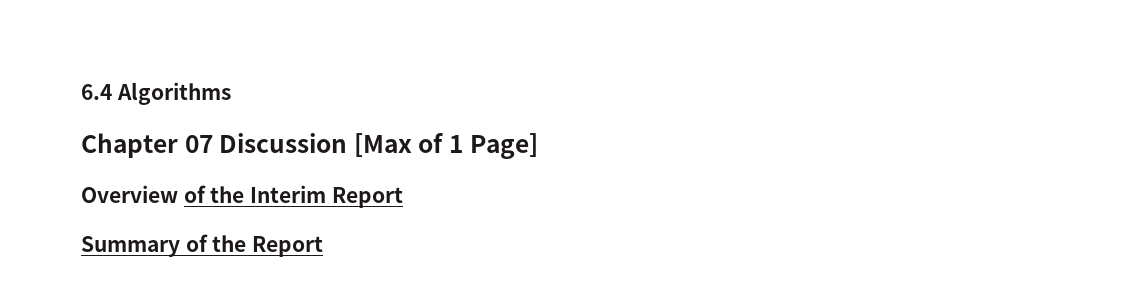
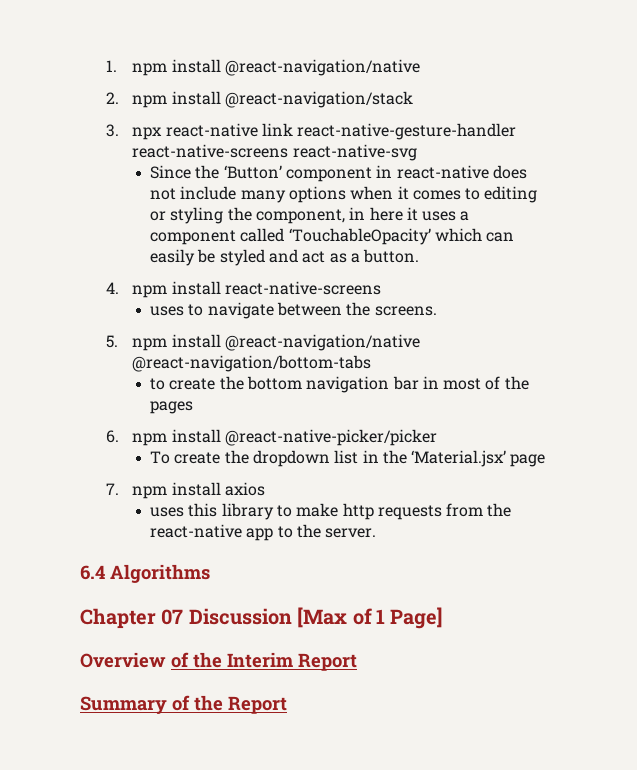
+ 1. npm install @react-navigation/native
+ 2. npm install @react-navigation/stack
+ 3. npx react-native link react-native-gesture-handler react-native-screens react-native-svg
+ Since the ‘Button’ component in react-native does not include many options when it comes to editing or styling the component, in here it uses a component called ‘TouchableOpacity’ which can easily be styled and act as a button.
+ 4. npm install react-native-screens
+ uses to navigate between the screens.
+ 5. npm install @react-navigation/native @react-navigation/bottom-tabs
+ to create the bottom navigation bar in most of the pages
+ 6. npm install @react-native-picker/picker
+ To create the dropdown list in the ‘Material.jsx’ page
+ 7. npm install axios
+ uses this library to make http requests from the react-native app to the server.

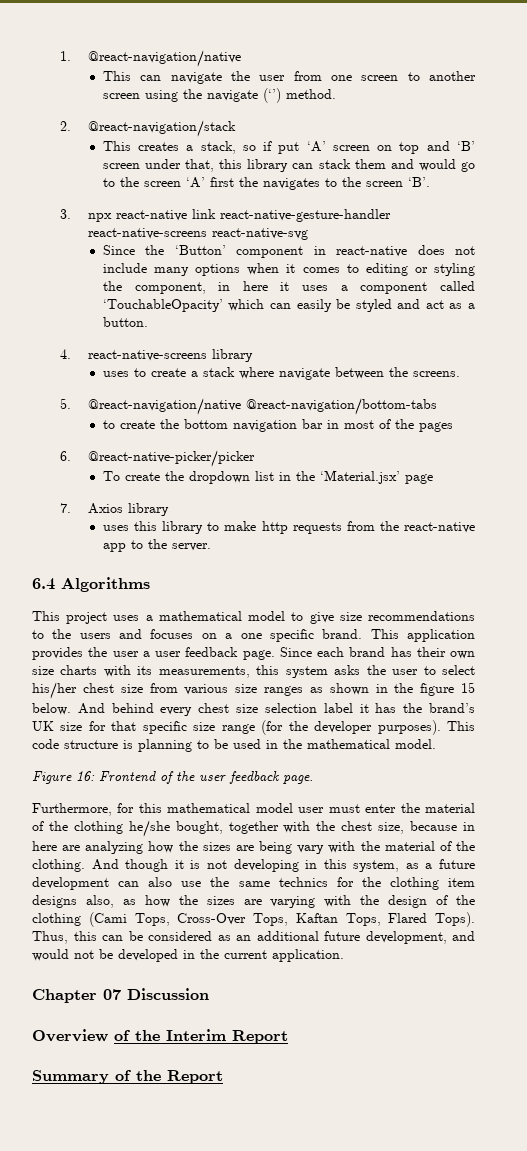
- 1. npm install @react-navigation/native
+ 1. @react-navigation/native
+ This can navigate the user from one screen to another screen using the navigate (‘’) method.
- 2. npm install @react-navigation/stack
+ 2. @react-navigation/stack
+ This creates a stack, so if put ‘A’ screen on top and ‘B’ screen under that, this library can stack them and would go to the screen ‘A’ first the navigates to the screen ‘B’.
- 4. npm install react-native-screens
+ 4. react-native-screens library
- uses to navigate between the screens.
+ uses to create a stack where navigate between the screens.
- 5. npm install @react-navigation/native @react-navigation/bottom-tabs
+ 5. @react-navigation/native @react-navigation/bottom-tabs
- 6. npm install @react-native-picker/picker
+ 6. @react-native-picker/picker
- 7. npm install axios
+ 7. Axios library
+ This project uses a mathematical model to give size recommendations to the users and focuses on a one specific brand. This application provides the user a user feedback page. Since each brand has their own size charts with its measurements, this system asks the user to select his/her chest size from various size ranges as shown in the figure 15 below. And behind every chest size selection label it has the brand’s UK size for that specific size range (for the developer purposes). This code structure is planning to be used in the mathematical model.
+ Figure 16: Frontend of the user feedback page.
+ Furthermore, for this mathematical model user must enter the material of the clothing he/she bought, together with the chest size, because in here are analyzing how the sizes are being vary with the material of the clothing. And though it is not developing in this system, as a future development can also use the same technics for the clothing item designs also, as how the sizes are varying with the design of the clothing (Cami Tops, Cross-Over Tops, Kaftan Tops, Flared Tops). Thus, this can be considered as an additional future development, and would not be developed in the current application.
- Chapter 07 Discussion [Max of 1 Page]
+ Chapter 07 Discussion

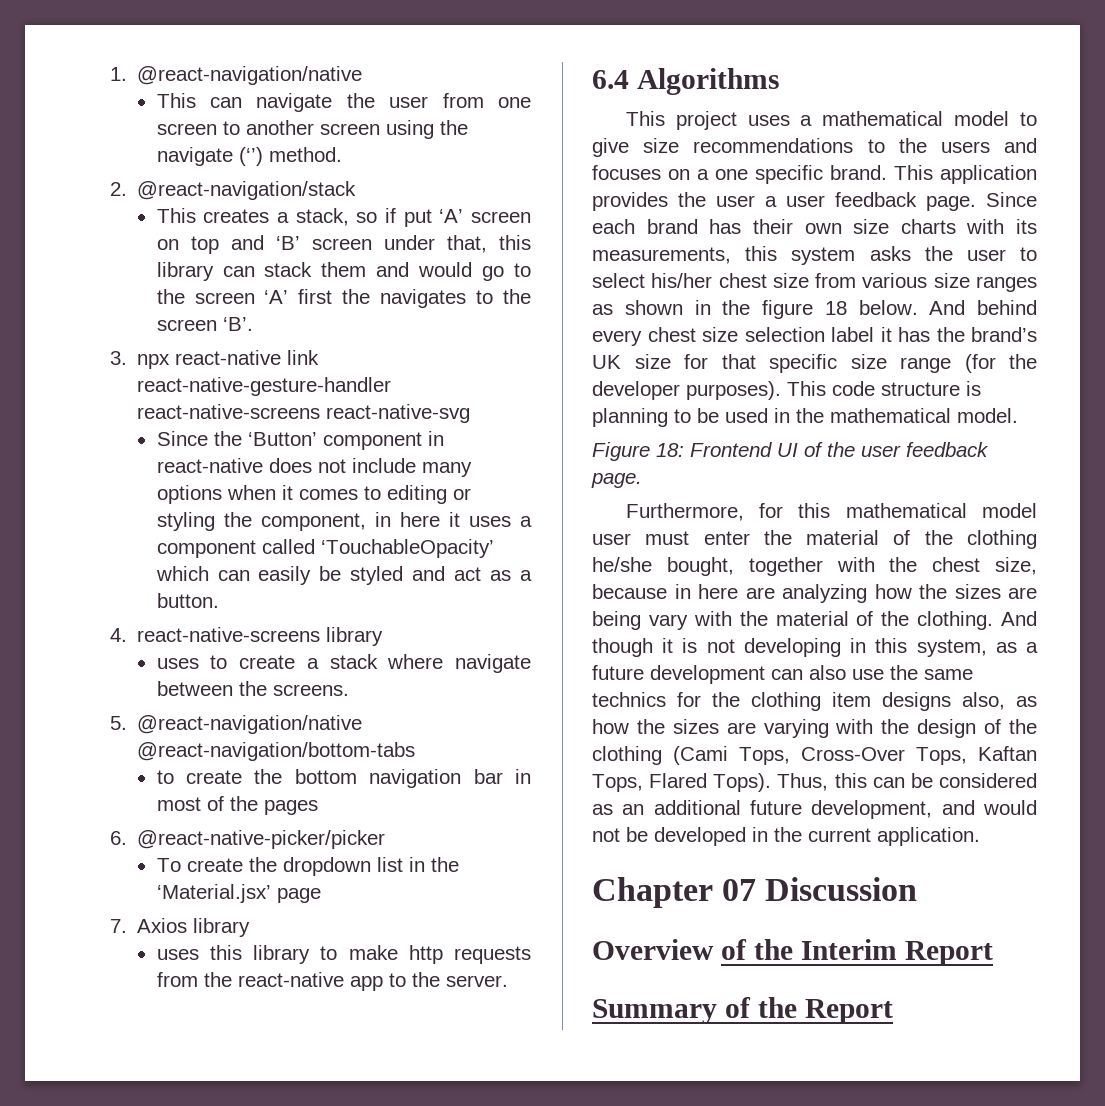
- Since each brand has their own size charts with its measurements, this system asks the user to select his/her chest size from various size ranges as shown in the figure 15 below.
+ Since each brand has their own size charts with its measurements, this system asks the user to select his/her chest size from various size ranges as shown in the figure 18 below.
- Figure 16: Frontend of the user feedback page.
+ Figure 18: Frontend UI of the user feedback page.

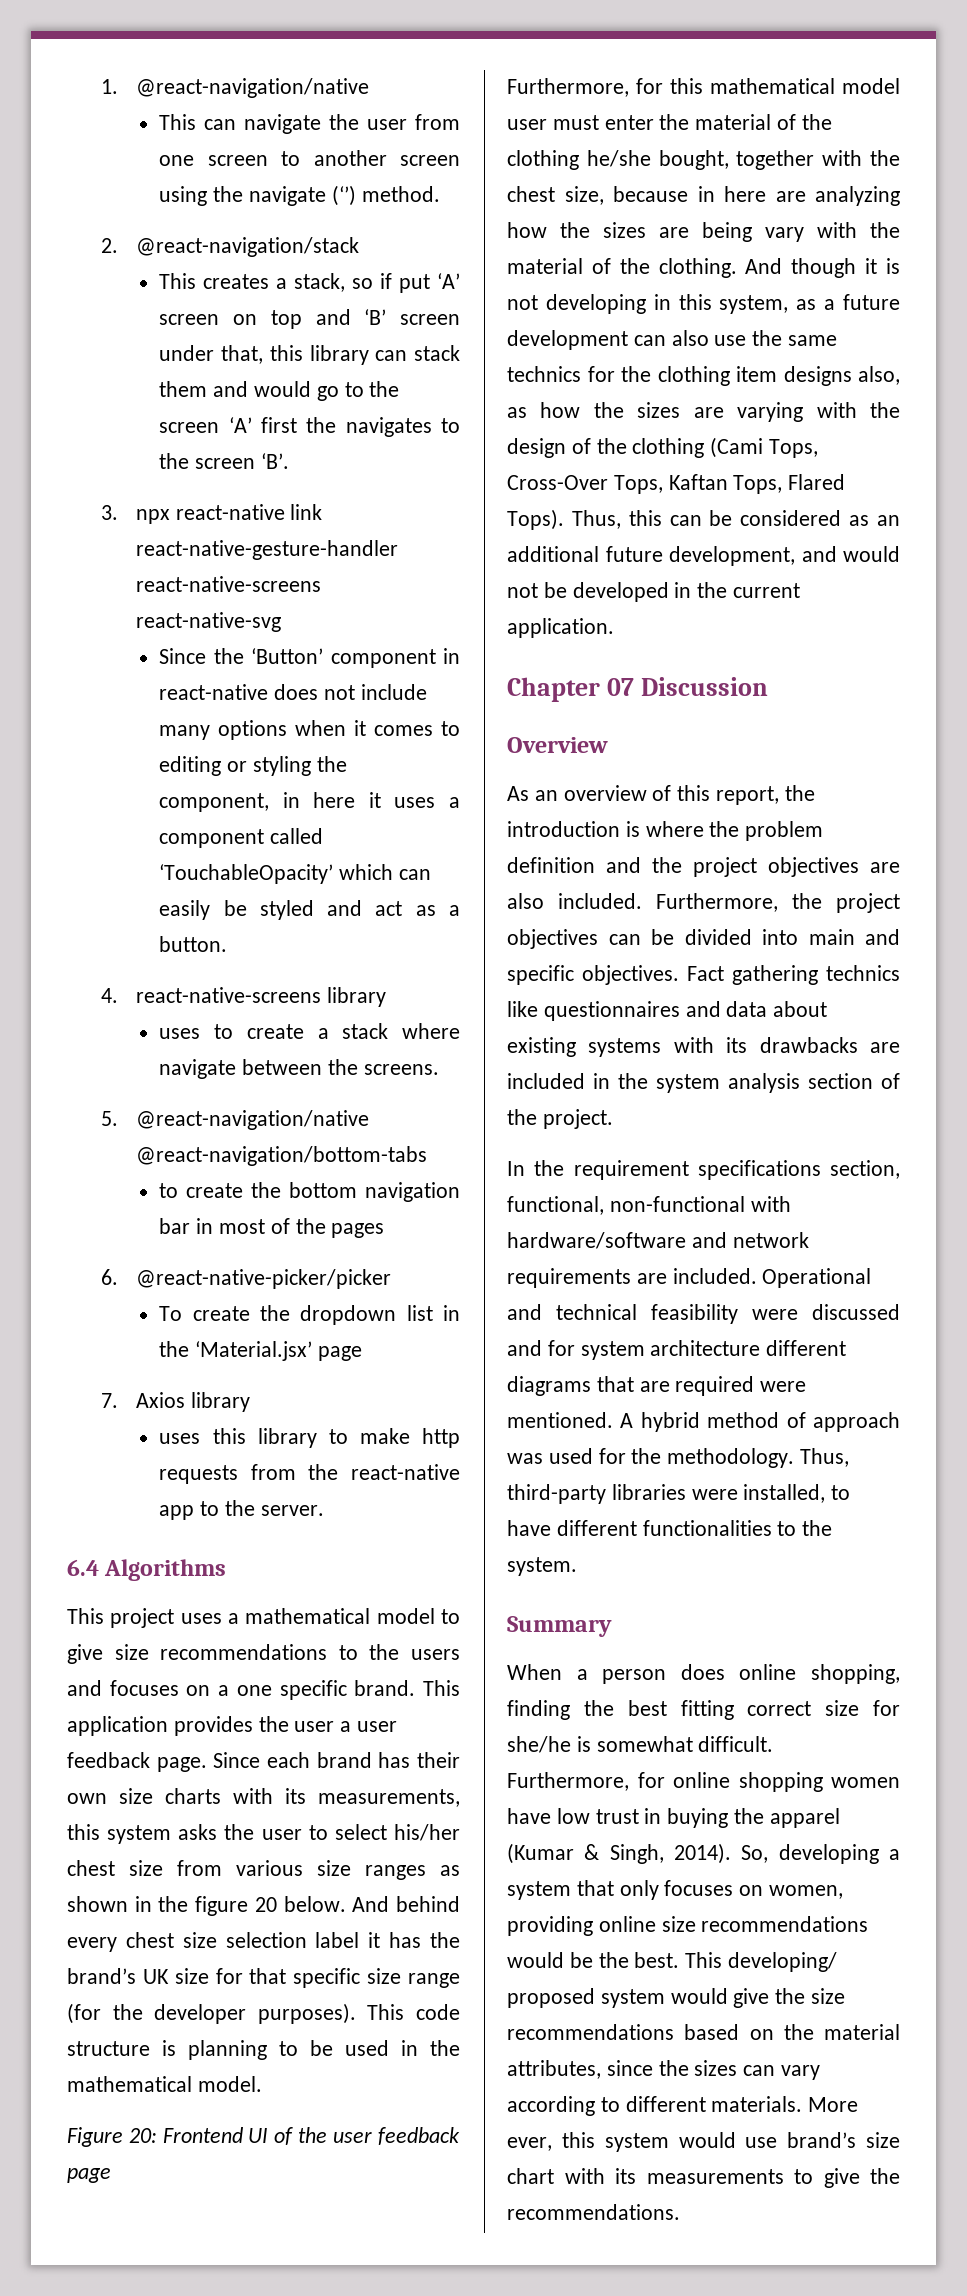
- Since each brand has their own size charts with its measurements, this system asks the user to select his/her chest size from various size ranges as shown in the figure 18 below.
+ Since each brand has their own size charts with its measurements, this system asks the user to select his/her chest size from various size ranges as shown in the figure 20 below.
- Figure 18: Frontend UI of the user feedback page.
+ Figure 20: Frontend UI of the user feedback page
- Overview of the Interim Report
- Summary of the Report
+ Overview
+ As an overview of this report, the introduction is where the problem definition and the project objectives are also included. Furthermore, the project objectives can be divided into main and specific objectives. Fact gathering technics like questionnaires and data about existing systems with its drawbacks are included in the system analysis section of the project.
+ In the requirement specifications section, functional, non-functional with hardware/software and network requirements are included. Operational and technical feasibility were discussed and for system architecture different diagrams that are required were mentioned. A hybrid method of approach was used for the methodology. Thus, third-party libraries were installed, to have different functionalities to the system.
+ Summary
+ When a person does online shopping, finding the best fitting correct size for she/he is somewhat difficult. Furthermore, for online shopping women have low trust in buying the apparel (Kumar & Singh, 2014). So, developing a system that only focuses on women, providing online size recommendations would be the best. This developing/ proposed system would give the size recommendations based on the material attributes, since the sizes can vary according to different materials. More ever, this system would use brand’s size chart with its measurements to give the recommendations.

